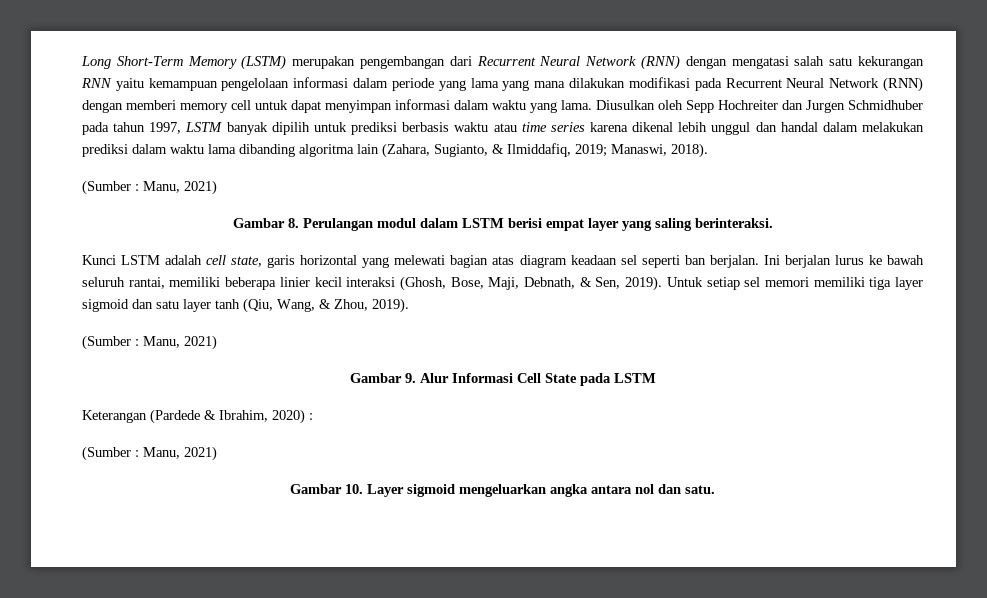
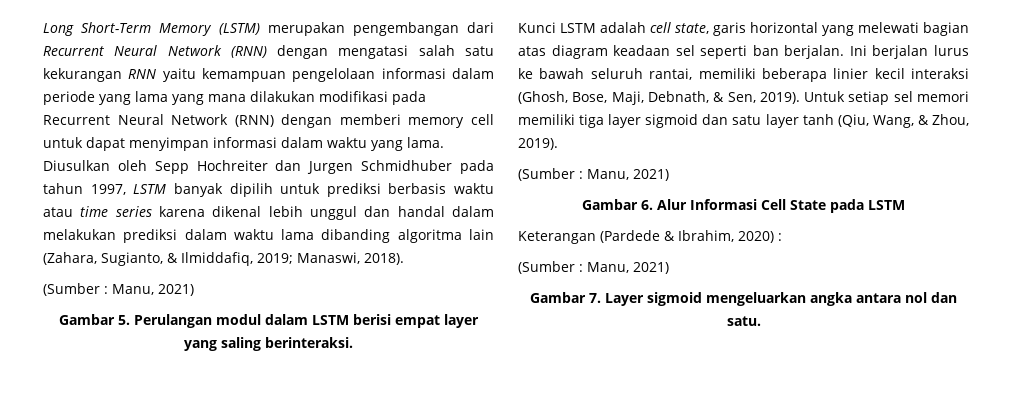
- Gambar 8. Perulangan modul dalam LSTM berisi empat layer yang saling berinteraksi.
+ Gambar 5. Perulangan modul dalam LSTM berisi empat layer yang saling berinteraksi.
- Gambar 9. Alur Informasi Cell State pada LSTM
+ Gambar 6. Alur Informasi Cell State pada LSTM
- Gambar 10. Layer sigmoid mengeluarkan angka antara nol dan satu.
+ Gambar 7. Layer sigmoid mengeluarkan angka antara nol dan satu.

